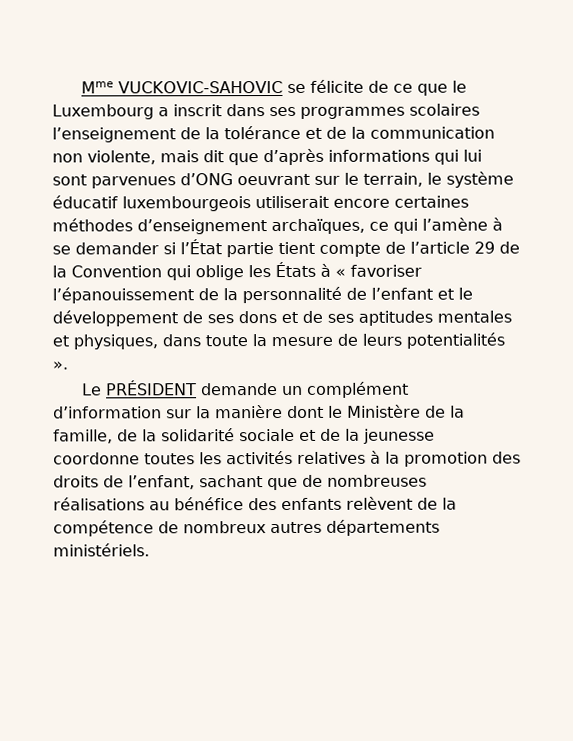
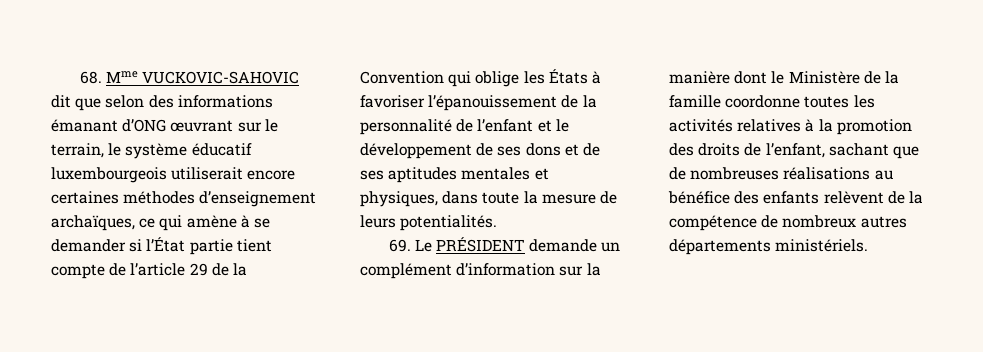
- Mme VUCKOVIC-SAHOVIC se félicite de ce que le Luxembourg a inscrit dans ses programmes scolaires l’enseignement de la tolérance et de la communication non violente, mais dit que d’après informations qui lui sont parvenues d’ONG oeuvrant sur le terrain, le système éducatif luxembourgeois utiliserait encore certaines méthodes d’enseignement archaïques, ce qui l’amène à se demander si l’État partie tient compte de l’article 29 de la Convention qui oblige les États à « favoriser l’épanouissement de la personnalité de l’enfant et le développement de ses dons et de ses aptitudes mentales et physiques, dans toute la mesure de leurs potentialités ».
- Le PRÉSIDENT demande un complément d’information sur la manière dont le Ministère de la famille, de la solidarité sociale et de la jeunesse coordonne toutes les activités relatives à la promotion des droits de l’enfant, sachant que de nombreuses réalisations au bénéfice des enfants relèvent de la compétence de nombreux autres départements ministériels.
+ 68. Mme VUCKOVIC-SAHOVIC dit que selon des informations émanant d’ONG œuvrant sur le terrain, le système éducatif luxembourgeois utiliserait encore certaines méthodes d’enseignement archaïques, ce qui amène à se demander si l’État partie tient compte de l’article 29 de la Convention qui oblige les États à favoriser l’épanouissement de la personnalité de l’enfant et le développement de ses dons et de ses aptitudes mentales et physiques, dans toute la mesure de leurs potentialités.
+ 69. Le PRÉSIDENT demande un complément d’information sur la manière dont le Ministère de la famille coordonne toutes les activités relatives à la promotion des droits de l’enfant, sachant que de nombreuses réalisations au bénéfice des enfants relèvent de la compétence de nombreux autres départements ministériels.

